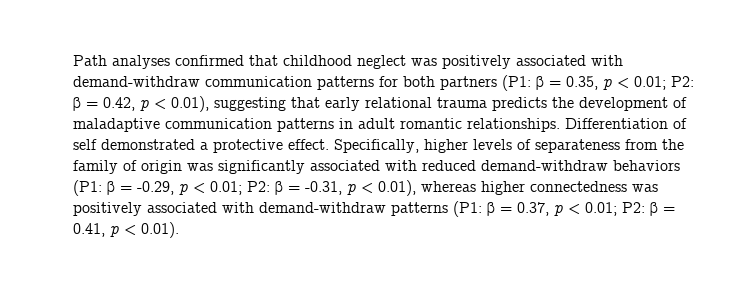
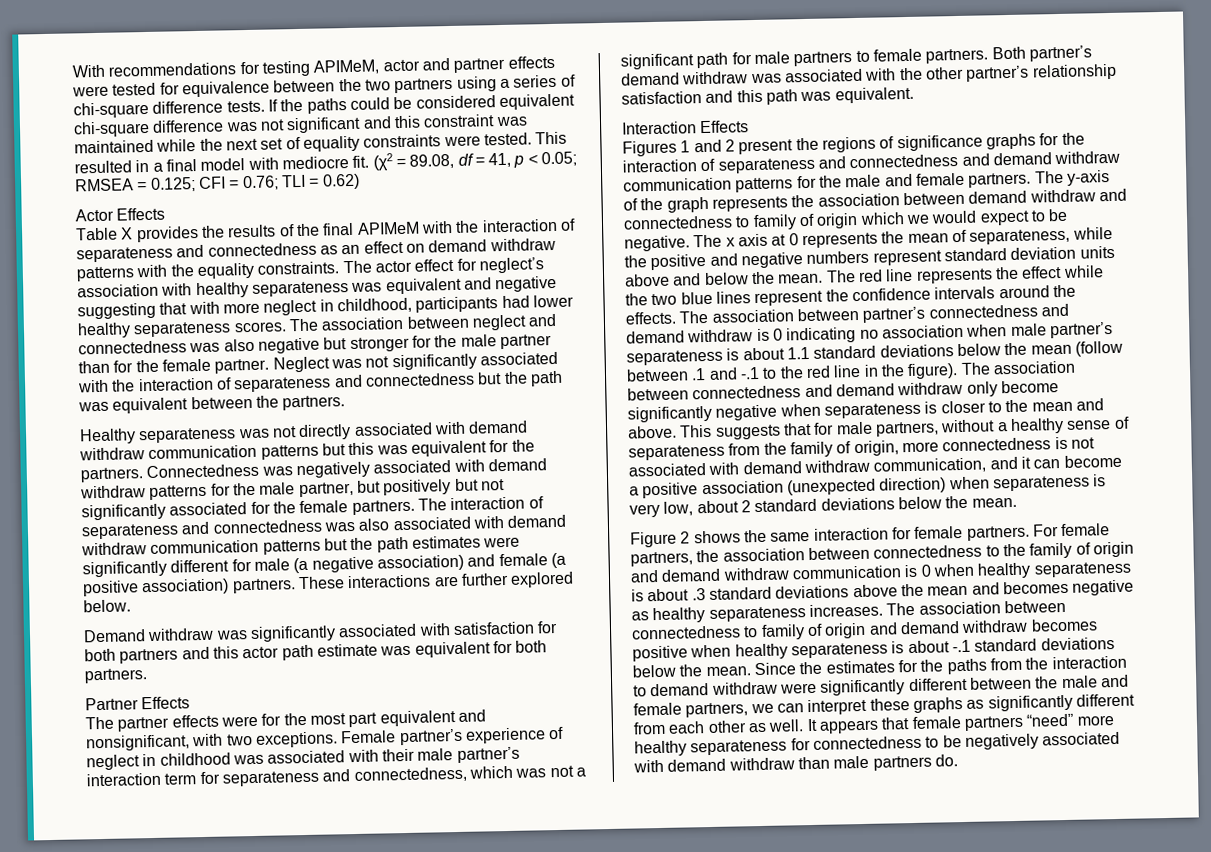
- Path analyses confirmed that childhood neglect was positively associated with demand-withdraw communication patterns for both partners (P1: β = 0.35, p < 0.01; P2: β = 0.42, p < 0.01), suggesting that early relational trauma predicts the development of maladaptive communication patterns in adult romantic relationships. Differentiation of self demonstrated a protective effect. Specifically, higher levels of separateness from the family of origin was significantly associated with reduced demand-withdraw behaviors (P1: β = -0.29, p < 0.01; P2: β = -0.31, p < 0.01), whereas higher connectedness was positively associated with demand-withdraw patterns (P1: β = 0.37, p < 0.01; P2: β = 0.41, p < 0.01).
+ With recommendations for testing APIMeM, actor and partner effects were tested for equivalence between the two partners using a series of chi-square difference tests. If the paths could be considered equivalent chi-square difference was not significant and this constraint was maintained while the next set of equality constraints were tested. This resulted in a final model with mediocre fit. (χ2 = 89.08, df = 41, p < 0.05; RMSEA = 0.125; CFI = 0.76; TLI = 0.62)
+ Actor Effects
+ Table X provides the results of the final APIMeM with the interaction of separateness and connectedness as an effect on demand withdraw patterns with the equality constraints. The actor effect for neglect’s association with healthy separateness was equivalent and negative suggesting that with more neglect in childhood, participants had lower healthy separateness scores. The association between neglect and connectedness was also negative but stronger for the male partner than for the female partner. Neglect was not significantly associated with the interaction of separateness and connectedness but the path was equivalent between the partners.
+ Healthy separateness was not directly associated with demand withdraw communication patterns but this was equivalent for the partners. Connectedness was negatively associated with demand withdraw patterns for the male partner, but positively but not significantly associated for the female partners. The interaction of separateness and connectedness was also associated with demand withdraw communication patterns but the path estimates were significantly different for male (a negative association) and female (a positive association) partners. These interactions are further explored below.
+ Demand withdraw was significantly associated with satisfaction for both partners and this actor path estimate was equivalent for both partners.
+ Partner Effects
+ The partner effects were for the most part equivalent and nonsignificant, with two exceptions. Female partner’s experience of neglect in childhood was associated with their male partner’s interaction term for separateness and connectedness, which was not a significant path for male partners to female partners. Both partner’s demand withdraw was associated with the other partner’s relationship satisfaction and this path was equivalent.
+ Interaction Effects
+ Figures 1 and 2 present the regions of significance graphs for the interaction of separateness and connectedness and demand withdraw communication patterns for the male and female partners. The y-axis of the graph represents the association between demand withdraw and connectedness to family of origin which we would expect to be negative. The x axis at 0 represents the mean of separateness, while the positive and negative numbers represent standard deviation units above and below the mean. The red line represents the effect while the two blue lines represent the confidence intervals around the effects. The association between partner’s connectedness and demand withdraw is 0 indicating no association when male partner’s separateness is about 1.1 standard deviations below the mean (follow between .1 and -.1 to the red line in the figure). The association between connectedness and demand withdraw only become significantly negative when separateness is closer to the mean and above. This suggests that for male partners, without a healthy sense of separateness from the family of origin, more connectedness is not associated with demand withdraw communication, and it can become a positive association (unexpected direction) when separateness is very low, about 2 standard deviations below the mean.
+ Figure 2 shows the same interaction for female partners. For female partners, the association between connectedness to the family of origin and demand withdraw communication is 0 when healthy separateness is about .3 standard deviations above the mean and becomes negative as healthy separateness increases. The association between connectedness to family of origin and demand withdraw becomes positive when healthy separateness is about -.1 standard deviations below the mean. Since the estimates for the paths from the interaction to demand withdraw were significantly different between the male and female partners, we can interpret these graphs as significantly different from each other as well. It appears that female partners “need” more healthy separateness for connectedness to be negatively associated with demand withdraw than male partners do.

